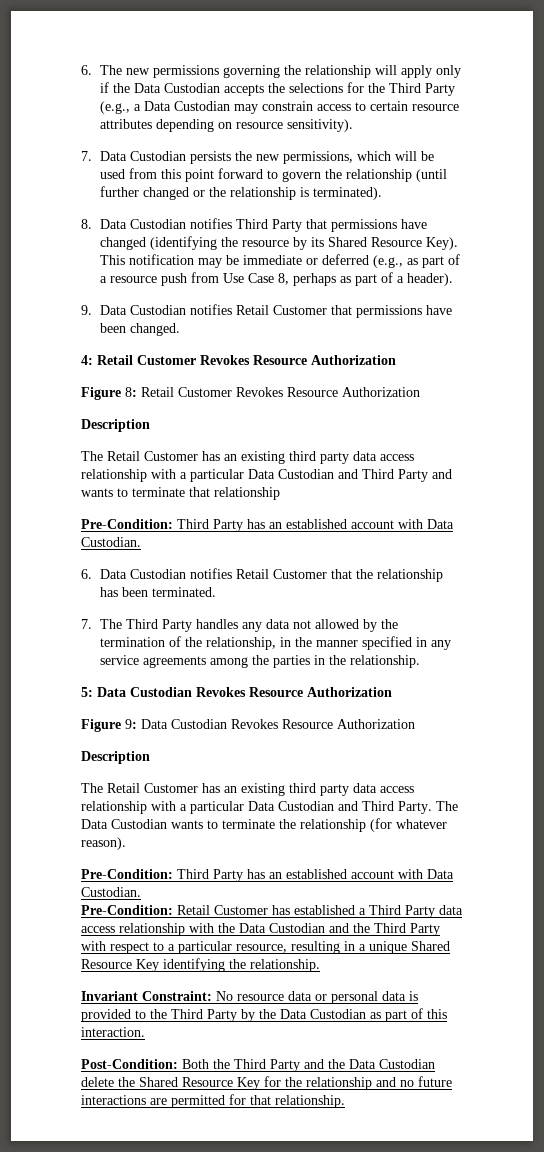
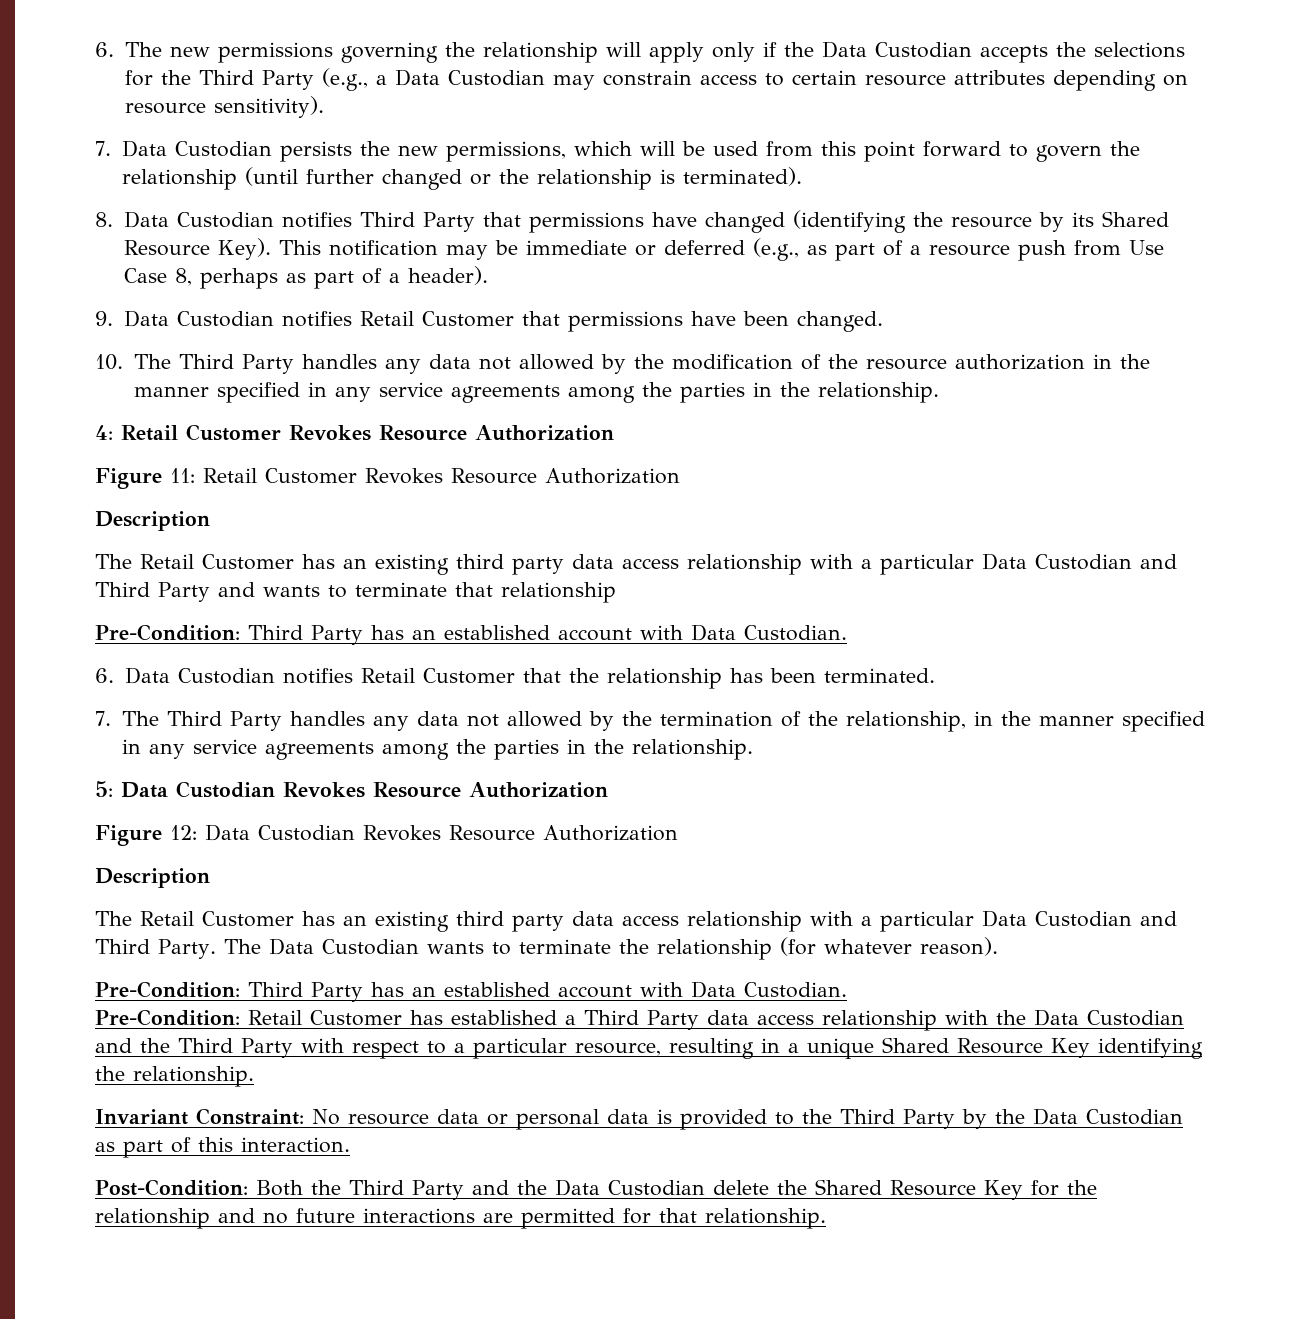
+ 10. The Third Party handles any data not allowed by the modification of the resource authorization in the manner specified in any service agreements among the parties in the relationship.
- Figure 8: Retail Customer Revokes Resource Authorization
+ Figure 11: Retail Customer Revokes Resource Authorization
- Figure 9: Data Custodian Revokes Resource Authorization
+ Figure 12: Data Custodian Revokes Resource Authorization

